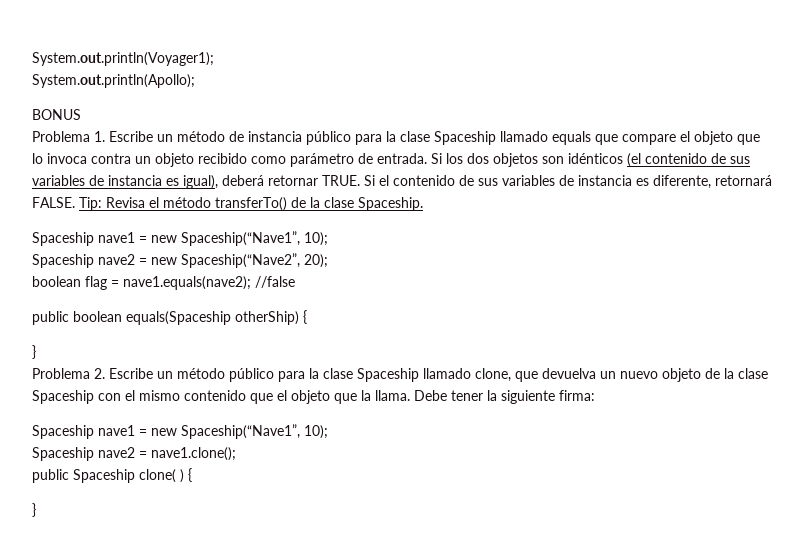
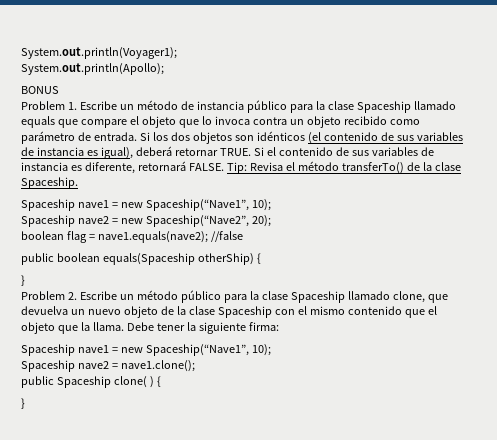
- Problema 1. Escribe un método de instancia público para la clase Spaceship llamado equals que compare el objeto que lo invoca contra un objeto recibido como parámetro de entrada.
+ Problem 1. Escribe un método de instancia público para la clase Spaceship llamado equals que compare el objeto que lo invoca contra un objeto recibido como parámetro de entrada.
- Problema 2. Escribe un método público para la clase Spaceship llamado clone, que devuelva un nuevo objeto de la clase Spaceship con el mismo contenido que el objeto que la llama.
+ Problem 2. Escribe un método público para la clase Spaceship llamado clone, que devuelva un nuevo objeto de la clase Spaceship con el mismo contenido que el objeto que la llama.

